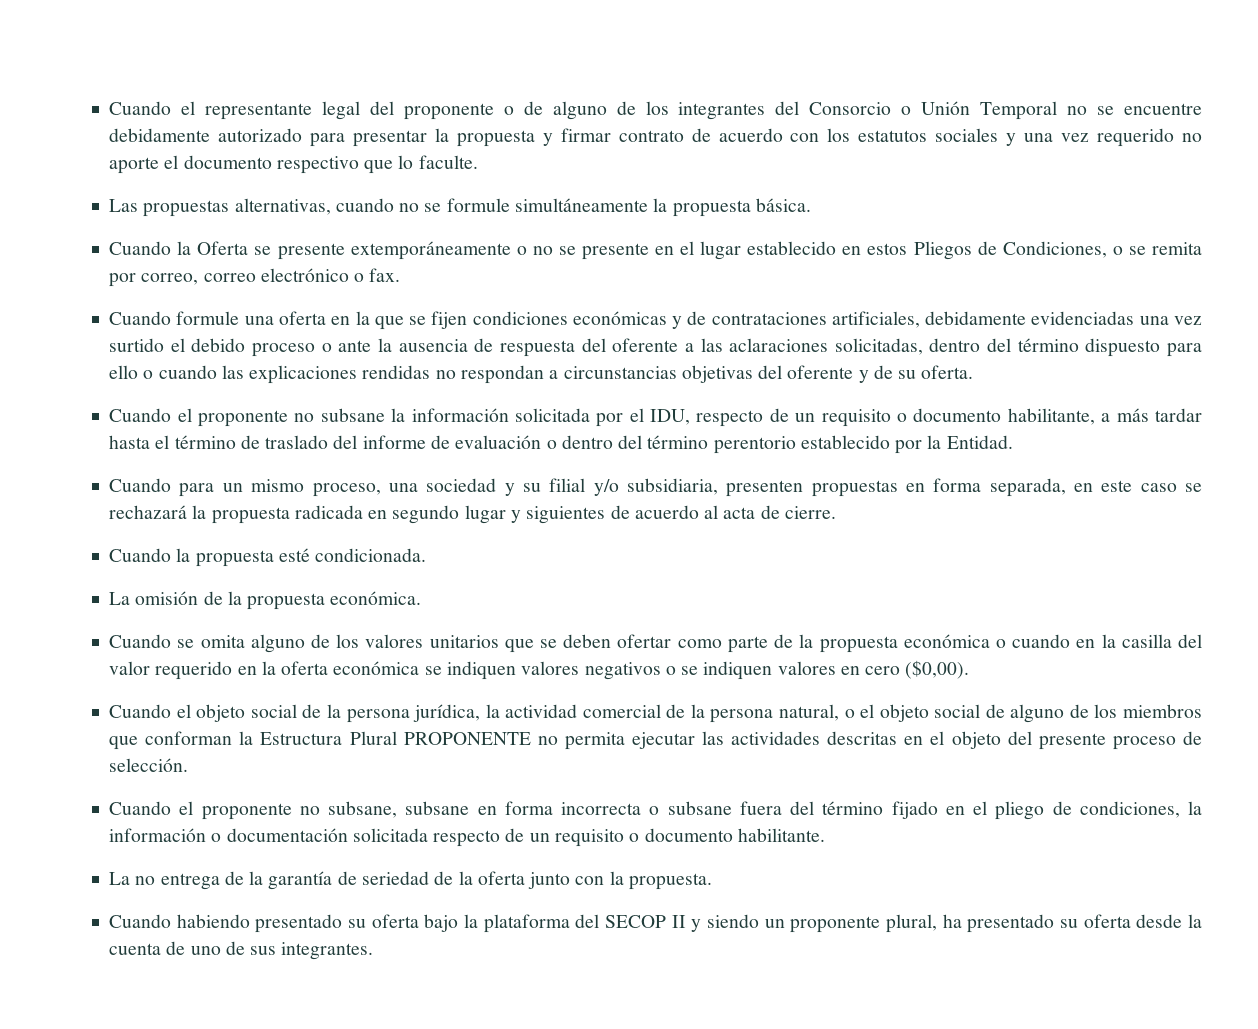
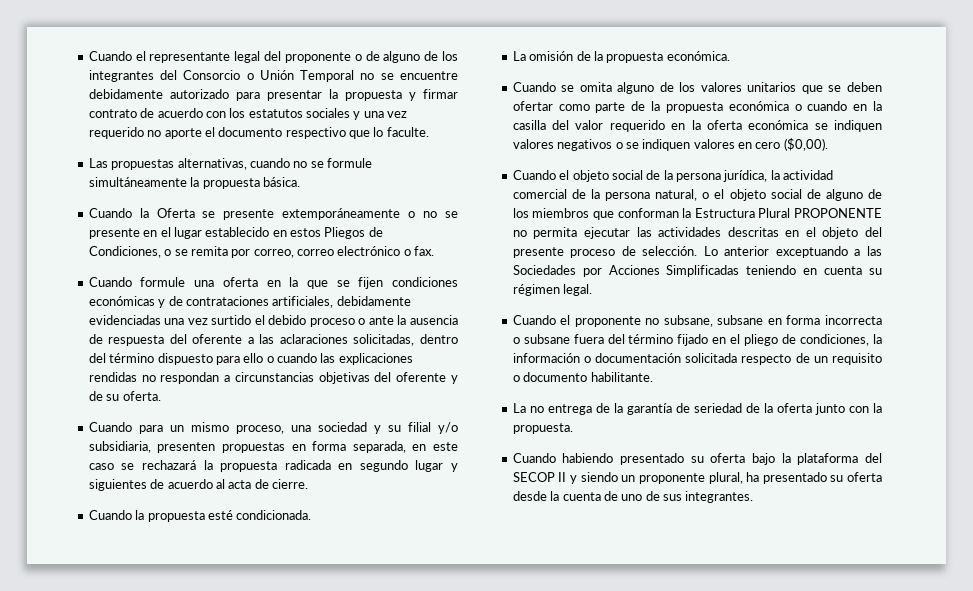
- Cuando el proponente no subsane la información solicitada por el IDU, respecto de un requisito o documento habilitante, a más tardar hasta el término de traslado del informe de evaluación o dentro del término perentorio establecido por la Entidad.
+ Lo anterior exceptuando a las Sociedades por Acciones Simplificadas teniendo en cuenta su régimen legal.

